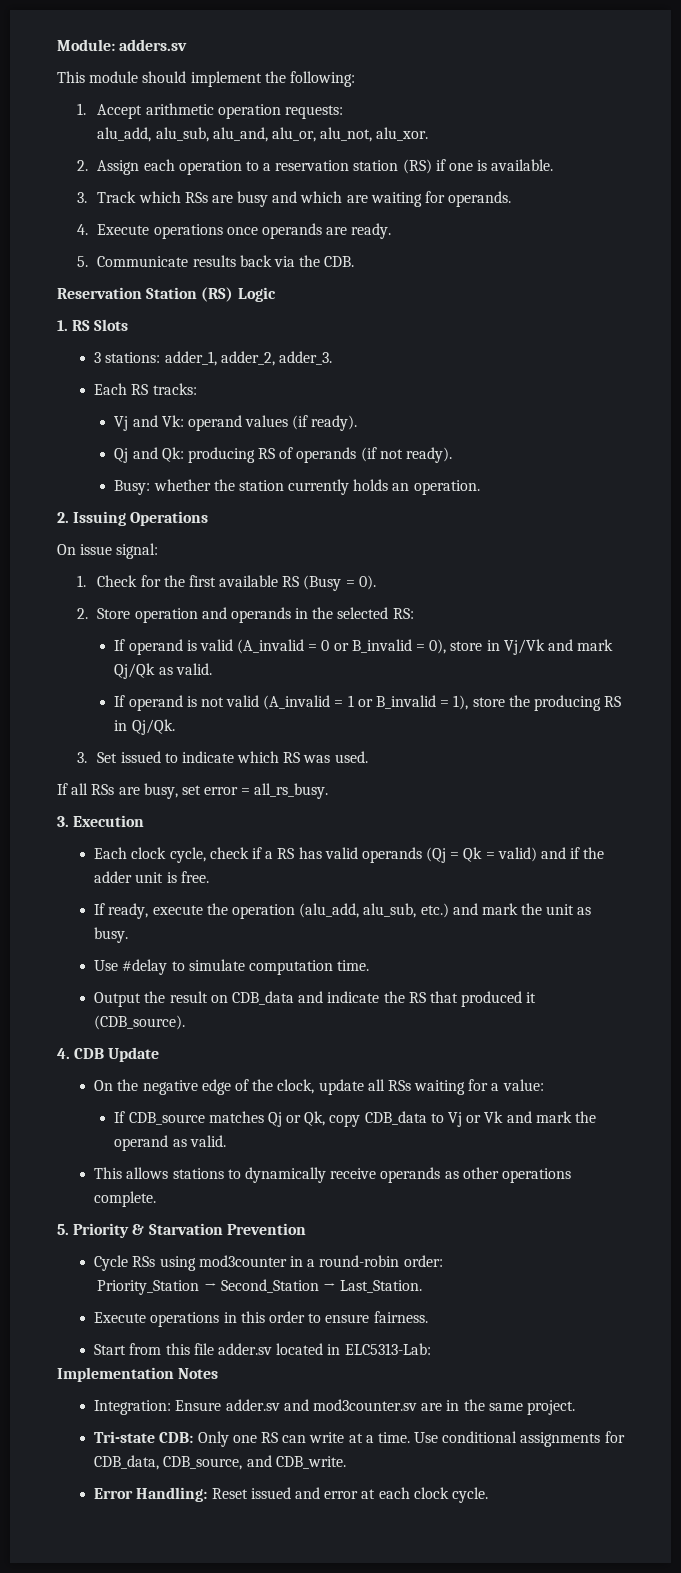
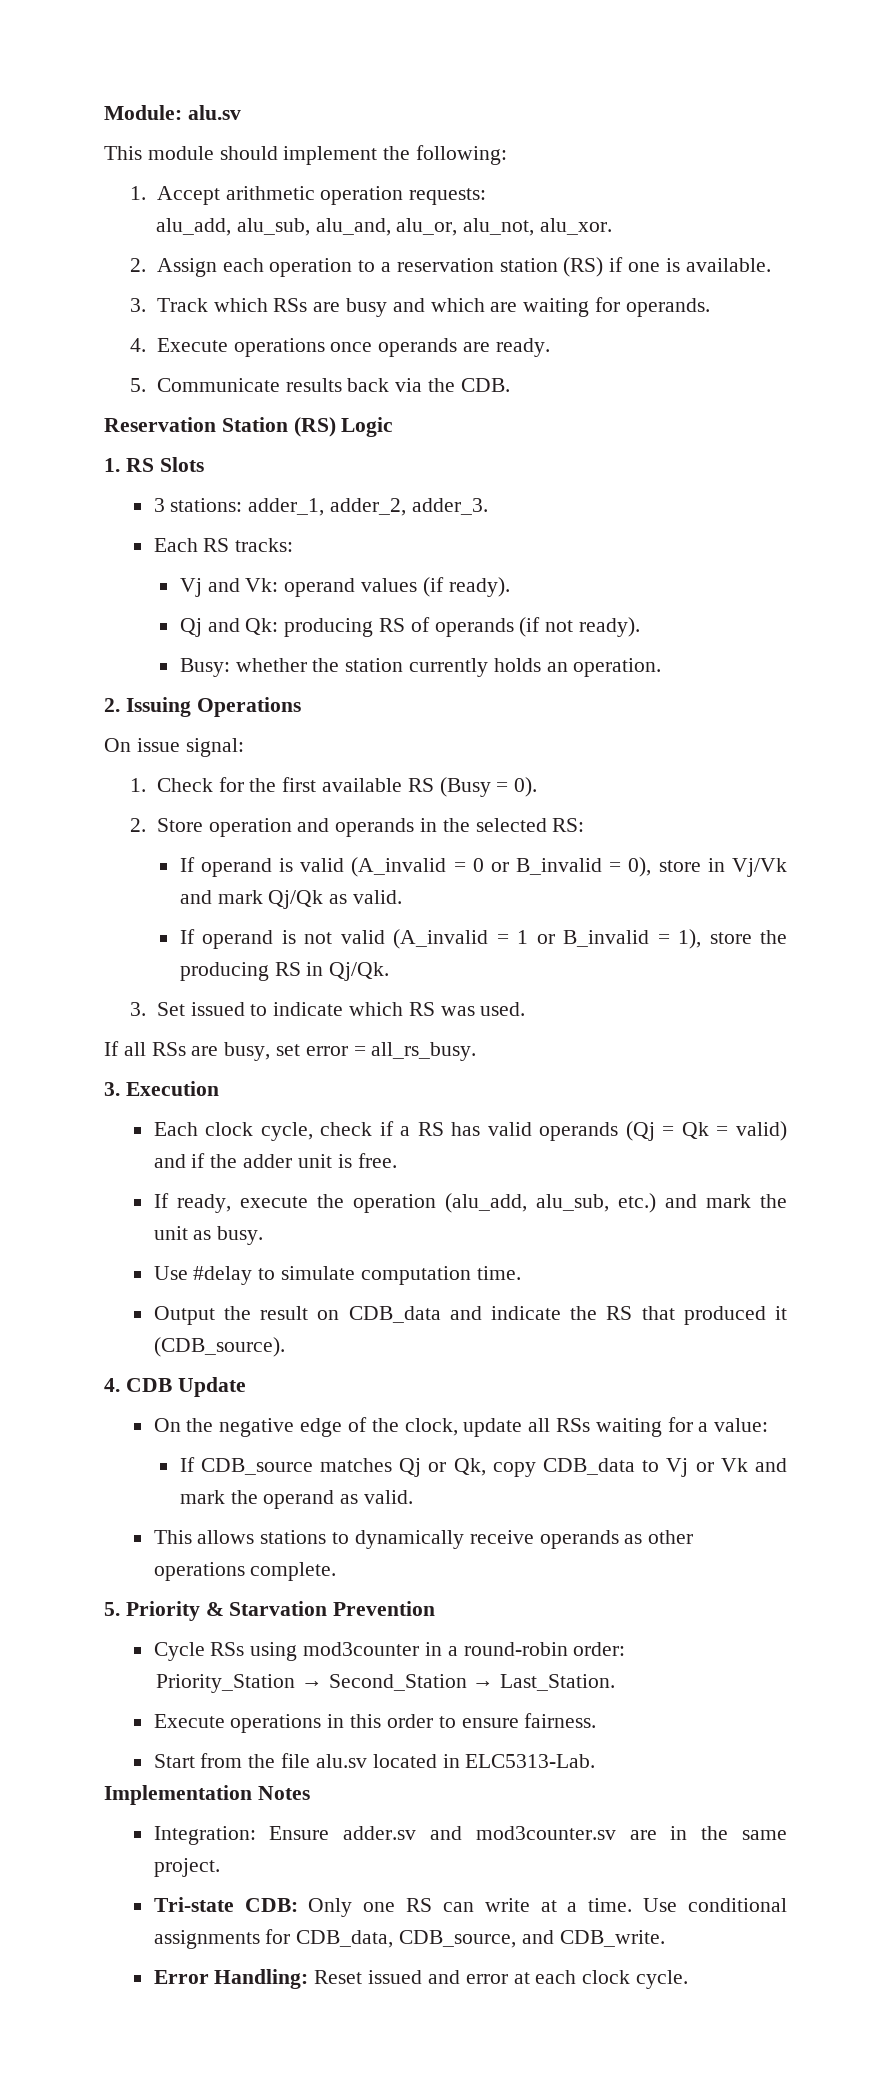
- Module: adders.sv
+ Module: alu.sv
- Start from this file adder.sv located in ELC5313-Lab:
+ Start from the file alu.sv located in ELC5313-Lab.

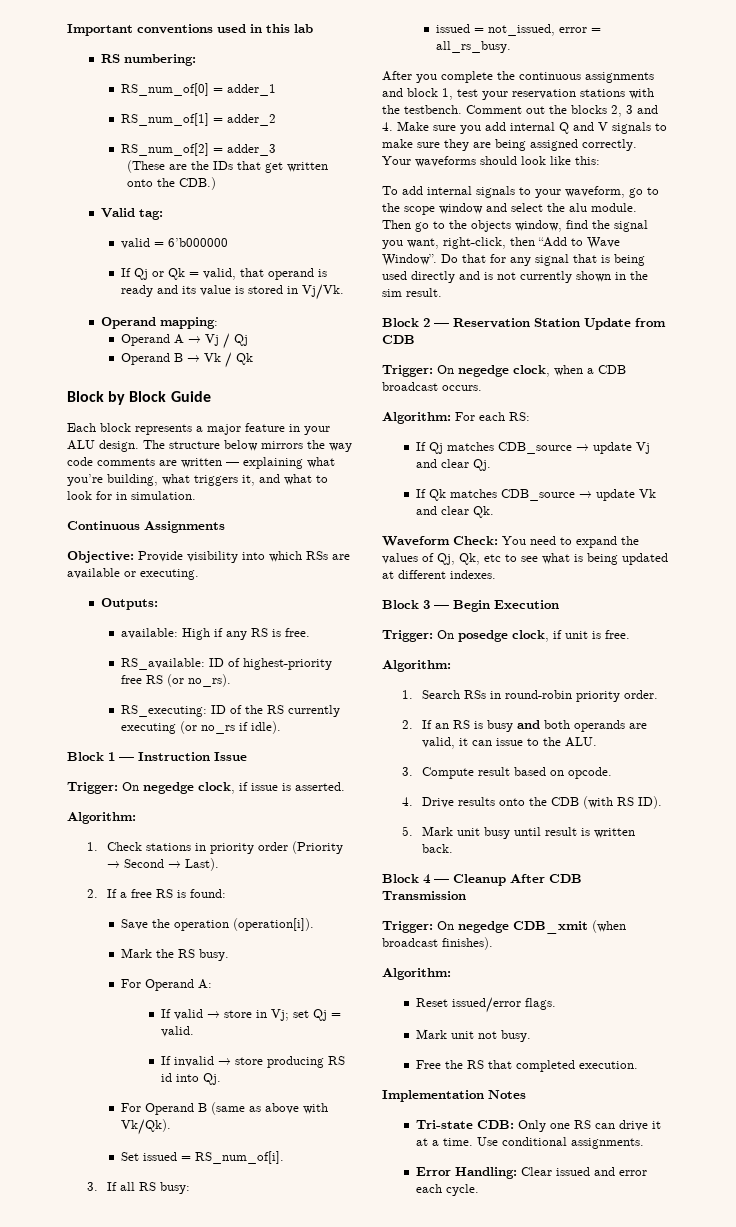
- Module: alu.sv
- This module should implement the following:
- 1. Accept arithmetic operation requests:
- alu_add, alu_sub, alu_and, alu_or, alu_not, alu_xor.
- 2. Assign each operation to a reservation station (RS) if one is available.
- 3. Track which RSs are busy and which are waiting for operands.
- 4. Execute operations once operands are ready.
- 5. Communicate results back via the CDB.
- Reservation Station (RS) Logic
- 1. RS Slots
- 3 stations: adder_1, adder_2, adder_3.
- Each RS tracks:
- Vj and Vk: operand values (if ready).
- Qj and Qk: producing RS of operands (if not ready).
- Busy: whether the station currently holds an operation.
- 2. Issuing Operations
- On issue signal:
- 1. Check for the first available RS (Busy = 0).
- 2. Store operation and operands in the selected RS:
- If operand is valid (A_invalid = 0 or B_invalid = 0), store in Vj/Vk and mark Qj/Qk as valid.
- If operand is not valid (A_invalid = 1 or B_invalid = 1), store the producing RS in Qj/Qk.
- 3. Set issued to indicate which RS was used.
- If all RSs are busy, set error = all_rs_busy.
- 3. Execution
- Each clock cycle, check if a RS has valid operands (Qj = Qk = valid) and if the adder unit is free.
- If ready, execute the operation (alu_add, alu_sub, etc.) and mark the unit as busy.
- Use #delay to simulate computation time.
- Output the result on CDB_data and indicate the RS that produced it (CDB_source).
- 4. CDB Update
- On the negative edge of the clock, update all RSs waiting for a value:
- If CDB_source matches Qj or Qk, copy CDB_data to Vj or Vk and mark the operand as valid.
- This allows stations to dynamically receive operands as other operations complete.
- 5. Priority & Starvation Prevention
- Cycle RSs using mod3counter in a round-robin order:
- Priority_Station → Second_Station → Last_Station.
- Execute operations in this order to ensure fairness.
- Start from the file alu.sv located in ELC5313-Lab.
+ Important conventions used in this lab
+ RS numbering:
+ RS_num_of[0] = adder_1
+ RS_num_of[1] = adder_2
+ RS_num_of[2] = adder_3
+ (These are the IDs that get written onto the CDB.)
+ Valid tag:
+ valid = 6’b000000
+ If Qj or Qk = valid, that operand is ready and its value is stored in Vj/Vk.
+ Operand mapping:
+ Operand A → Vj / Qj
+ Operand B → Vk / Qk
+ Block by Block Guide
+ Each block represents a major feature in your ALU design. The structure below mirrors the way code comments are written — explaining what you’re building, what triggers it, and what to look for in simulation.
+ Continuous Assignments
+ Objective: Provide visibility into which RSs are available or executing.
+ Outputs:
+ available: High if any RS is free.
+ RS_available: ID of highest-priority free RS (or no_rs).
+ RS_executing: ID of the RS currently executing (or no_rs if idle).
+ Block 1 — Instruction Issue
+ Trigger: On negedge clock, if issue is asserted.
+ Algorithm:
+ 1. Check stations in priority order (Priority → Second → Last).
+ 2. If a free RS is found:
+ Save the operation (operation[i]).
+ Mark the RS busy.
+ For Operand A:
+ If valid → store in Vj; set Qj = valid.
+ If invalid → store producing RS id into Qj.
+ For Operand B (same as above with Vk/Qk).
+ Set issued = RS_num_of[i].
+ 3. If all RS busy:
+ issued = not_issued, error = all_rs_busy.
+ After you complete the continuous assignments and block 1, test your reservation stations with the testbench. Comment out the blocks 2, 3 and 4. Make sure you add internal Q and V signals to make sure they are being assigned correctly. Your waveforms should look like this:
+ To add internal signals to your waveform, go to the scope window and select the alu module. Then go to the objects window, find the signal you want, right-click, then “Add to Wave Window”. Do that for any signal that is being used directly and is not currently shown in the sim result.
+ Block 2 — Reservation Station Update from CDB
+ Trigger: On negedge clock, when a CDB broadcast occurs.
+ Algorithm: For each RS:
+ If Qj matches CDB_source → update Vj and clear Qj.
+ If Qk matches CDB_source → update Vk and clear Qk.
+ Waveform Check: You need to expand the values of Qj, Qk, etc to see what is being updated at different indexes.
+ Block 3 — Begin Execution
+ Trigger: On posedge clock, if unit is free.
+ Algorithm:
+ 1. Search RSs in round-robin priority order.
+ 2. If an RS is busy and both operands are valid, it can issue to the ALU.
+ 3. Compute result based on opcode.
+ 4. Drive results onto the CDB (with RS ID).
+ 5. Mark unit busy until result is written back.
+ Block 4 — Cleanup After CDB Transmission
+ Trigger: On negedge CDB_xmit (when broadcast finishes).
+ Algorithm:
+ Reset issued/error flags.
+ Mark unit not busy.
+ Free the RS that completed execution.
  Implementation Notes
- Integration: Ensure adder.sv and mod3counter.sv are in the same project.
- Tri-state CDB: Only one RS can write at a time.
+ Tri-state CDB: Only one RS can drive it at a time.
- Use conditional assignments for CDB_data, CDB_source, and CDB_write.
+ Use conditional assignments.
- Error Handling: Reset issued and error at each clock cycle.
+ Error Handling: Clear issued and error each cycle.

